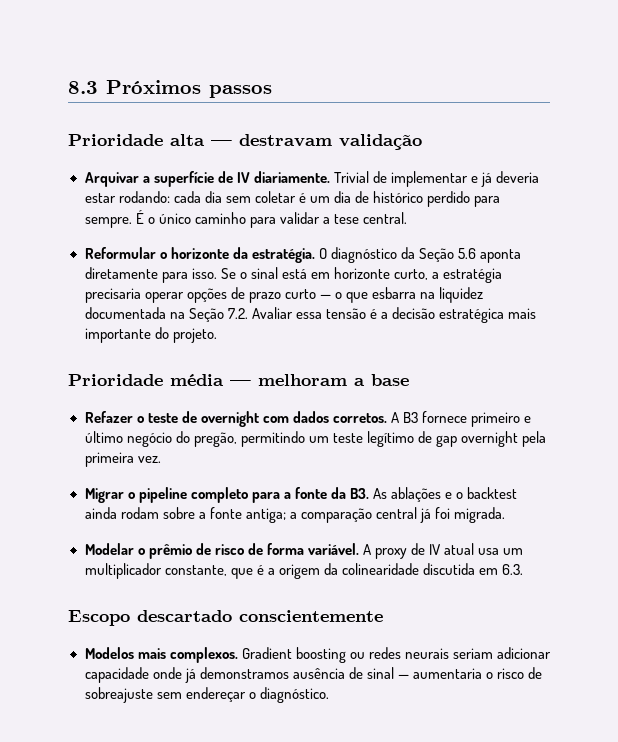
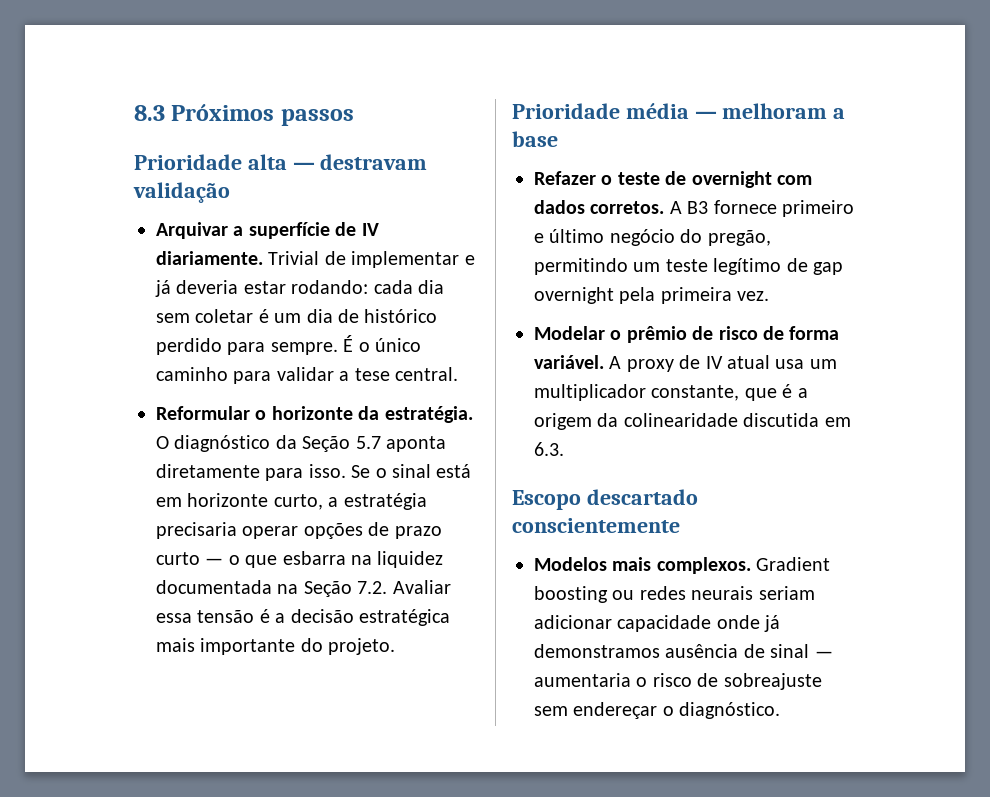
- O diagnóstico da Seção 5.6 aponta diretamente para isso.
+ O diagnóstico da Seção 5.7 aponta diretamente para isso.
- Migrar o pipeline completo para a fonte da B3. As ablações e o backtest ainda rodam sobre a fonte antiga; a comparação central já foi migrada.

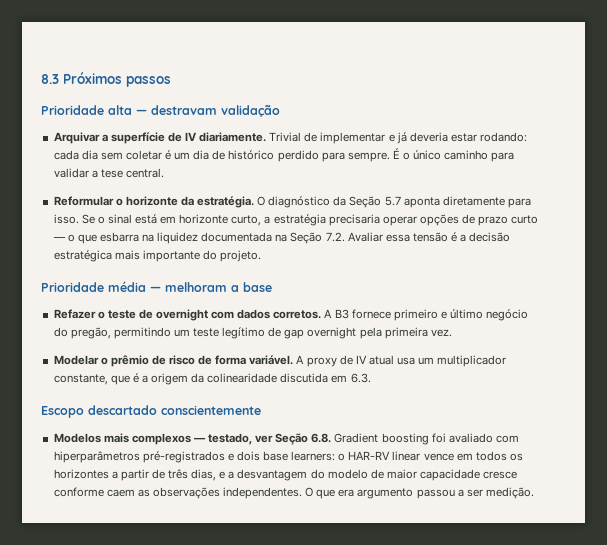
- Modelos mais complexos. Gradient boosting ou redes neurais seriam adicionar capacidade onde já demonstramos ausência de sinal — aumentaria o risco de sobreajuste sem endereçar o diagnóstico.
+ Modelos mais complexos — testado, ver Seção 6.8. Gradient boosting foi avaliado com hiperparâmetros pré-registrados e dois base learners: o HAR-RV linear vence em todos os horizontes a partir de três dias, e a desvantagem do modelo de maior capacidade cresce conforme caem as observações independentes. O que era argumento passou a ser medição.

